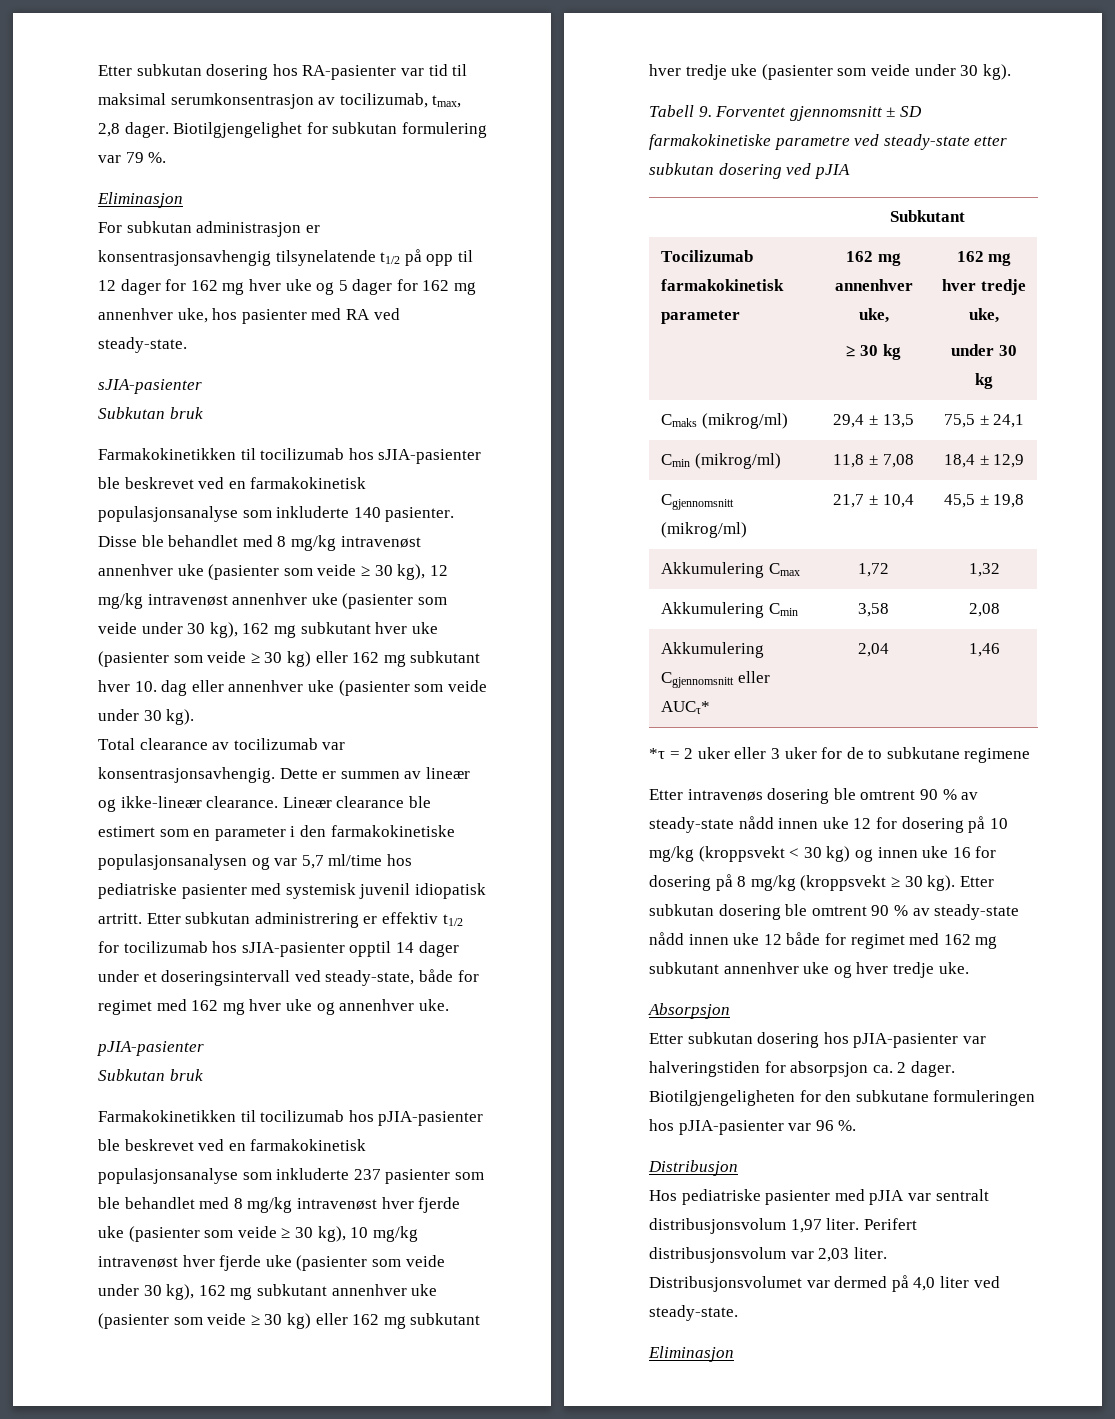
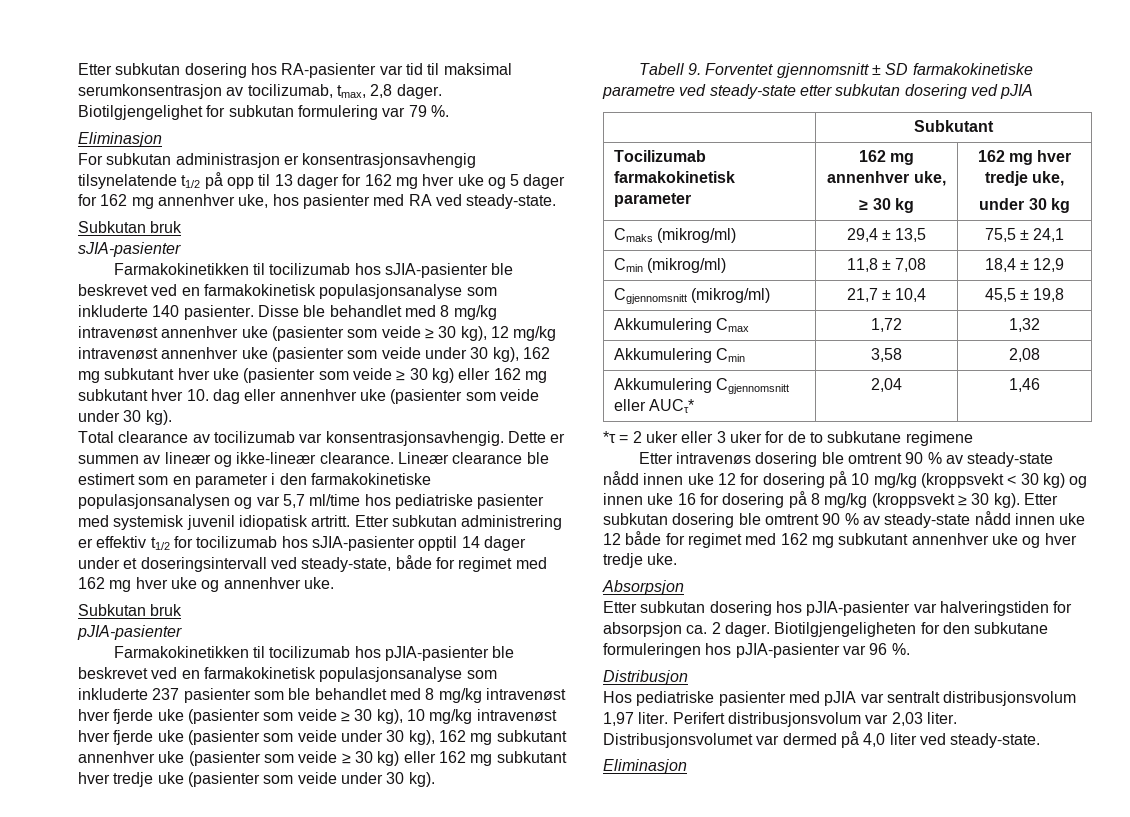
- For subkutan administrasjon er konsentrasjonsavhengig tilsynelatende t1/2 på opp til 12 dager for 162 mg hver uke og 5 dager for 162 mg annenhver uke, hos pasienter med RA ved steady-state.
+ For subkutan administrasjon er konsentrasjonsavhengig tilsynelatende t1/2 på opp til 13 dager for 162 mg hver uke og 5 dager for 162 mg annenhver uke, hos pasienter med RA ved steady-state.
+ Subkutan bruk
  sJIA-pasienter
- Subkutan bruk
  Etter subkutan administrering er effektiv t1/2 for tocilizumab hos sJIA-pasienter opptil 14 dager under et doseringsintervall ved steady-state, både for regimet med 162 mg hver uke og annenhver uke.
+ Subkutan bruk
  pJIA-pasienter
- Subkutan bruk

